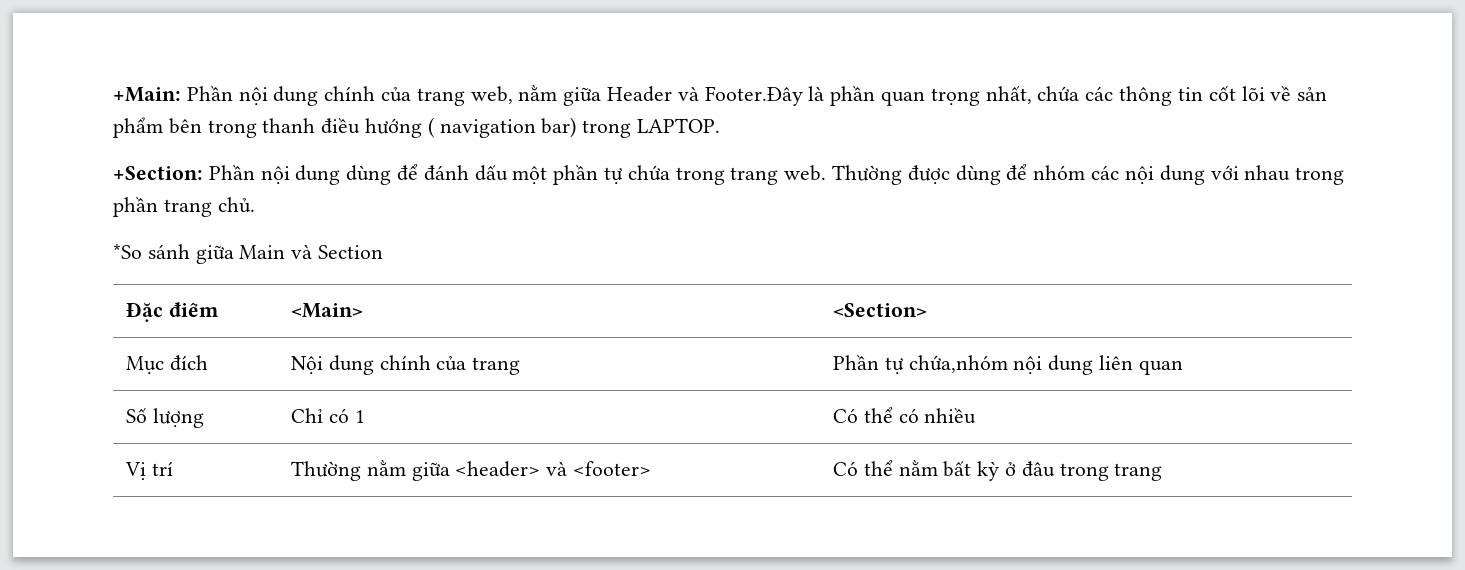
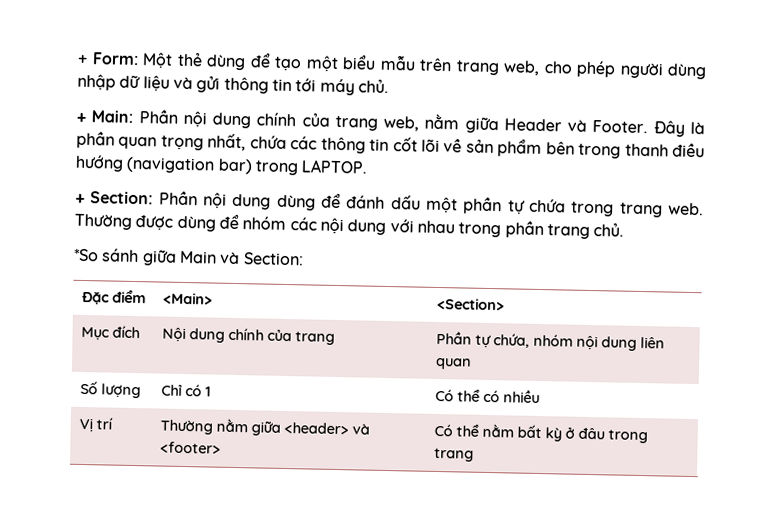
- +Main: Phần nội dung chính của trang web, nằm giữa Header và Footer.Đây là phần quan trọng nhất, chứa các thông tin cốt lõi về sản phẩm bên trong thanh điều hướng ( navigation bar) trong LAPTOP.
+ + Form: Một thẻ dùng để tạo một biểu mẫu trên trang web, cho phép người dùng nhập dữ liệu và gửi thông tin tới máy chủ.
+ + Main: Phần nội dung chính của trang web, nằm giữa Header và Footer. Đây là phần quan trọng nhất, chứa các thông tin cốt lõi về sản phẩm bên trong thanh điều hướng (navigation bar) trong LAPTOP.
- +Section: Phần nội dung dùng để đánh dấu một phần tự chứa trong trang web.
+ + Section: Phần nội dung dùng để đánh dấu một phần tự chứa trong trang web.
- *So sánh giữa Main và Section
+ *So sánh giữa Main và Section:
- Mục đích | Nội dung chính của trang | Phần tự chứa,nhóm nội dung liên quan
+ Mục đích | Nội dung chính của trang | Phần tự chứa, nhóm nội dung liên quan

